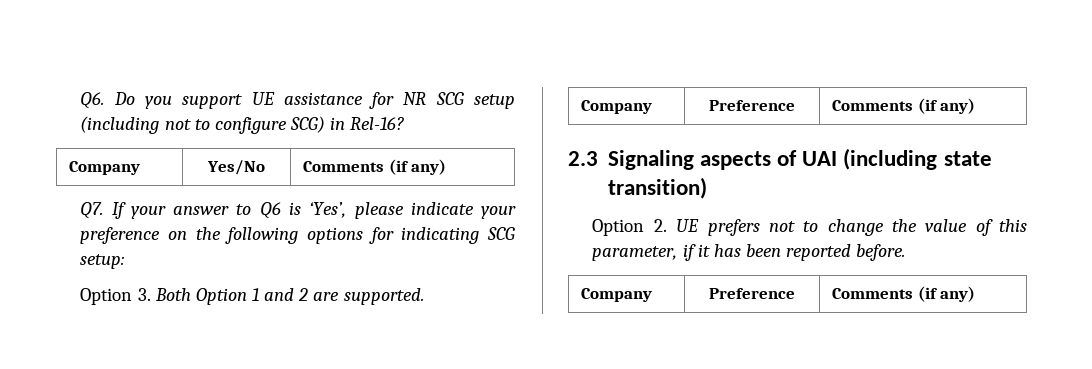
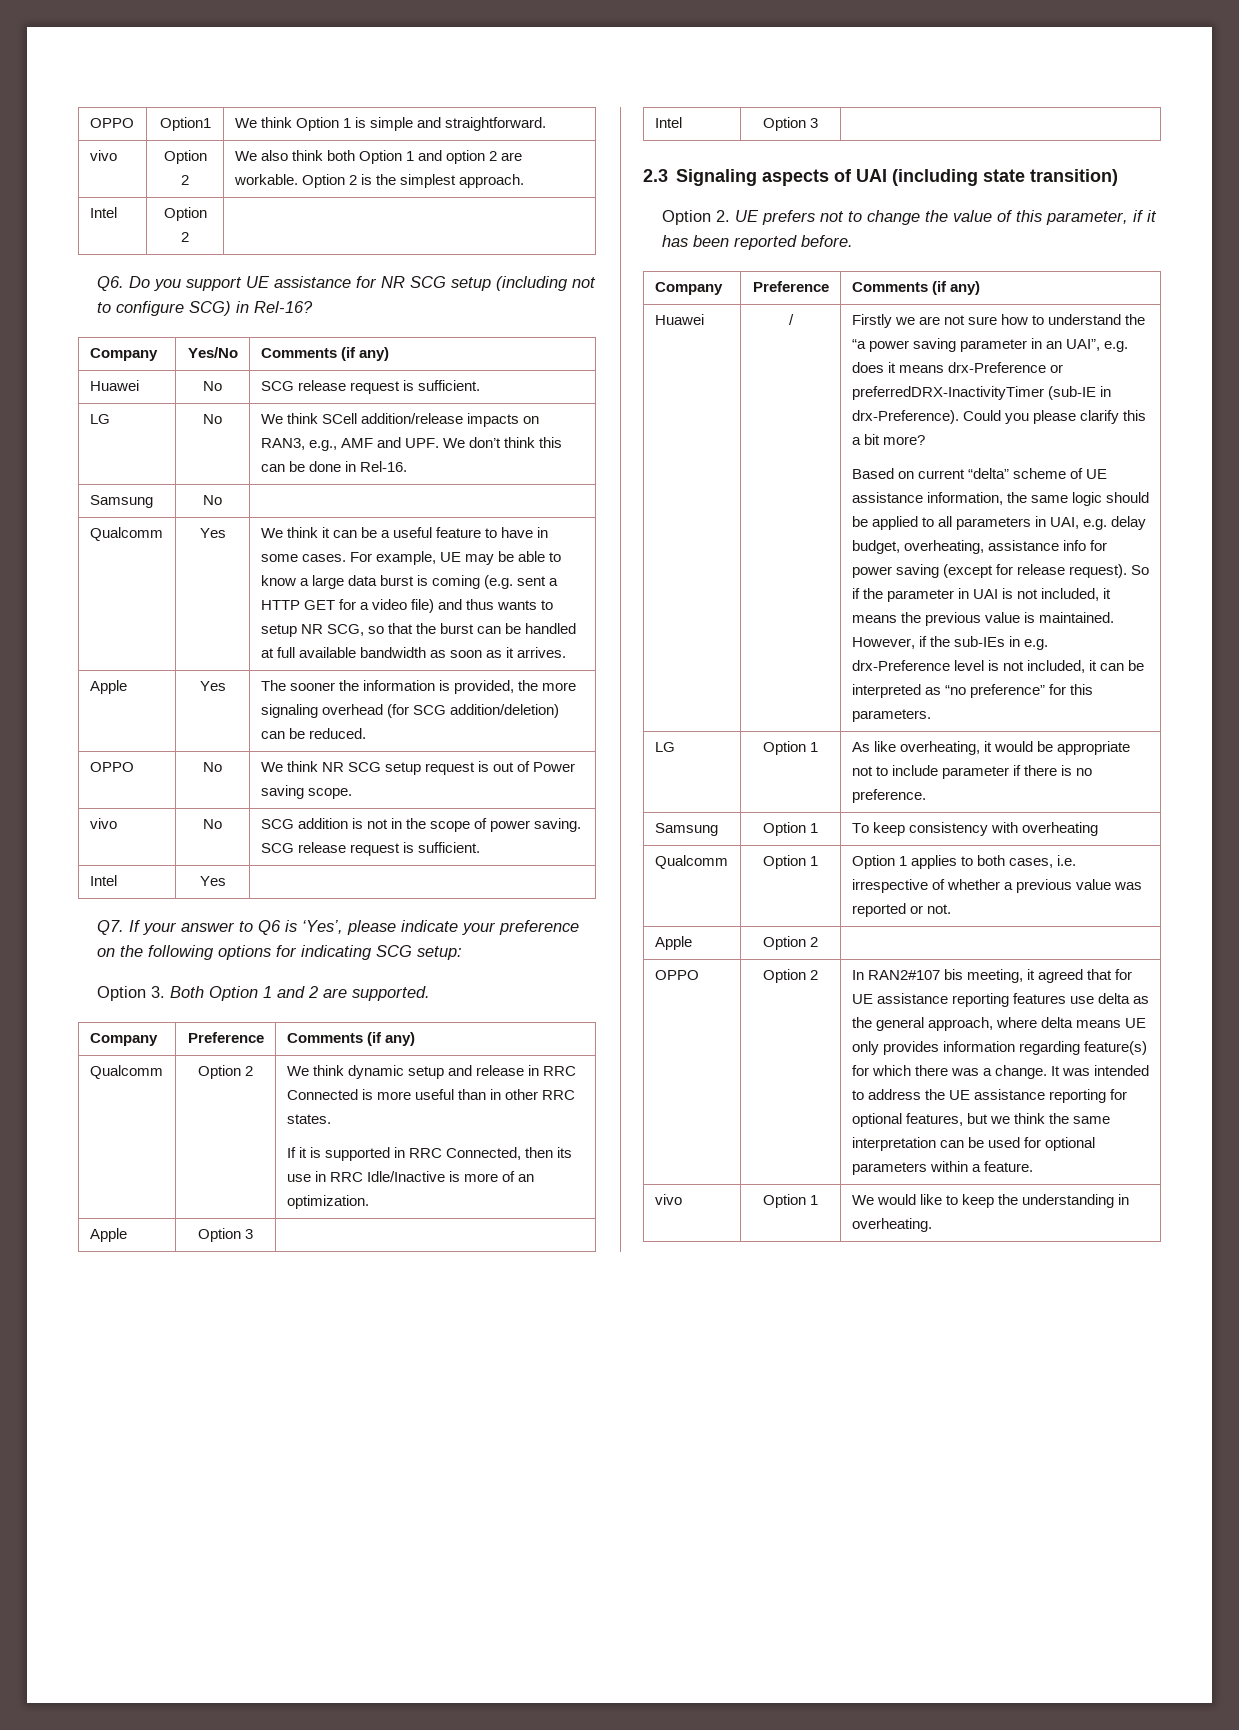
+ OPPO | Option1 | We think Option 1 is simple and straightforward.
+ vivo | Option 2 | We also think both Option 1 and option 2 are workable. Option 2 is the simplest approach.
+ Intel | Option 2 |
+ Huawei | No | SCG release request is sufficient.
+ LG | No | We think SCell addition/release impacts on RAN3, e.g., AMF and UPF. We don’t think this can be done in Rel-16.
+ Samsung | No |
+ Qualcomm | Yes | We think it can be a useful feature to have in some cases. For example, UE may be able to know a large data burst is coming (e.g. sent a HTTP GET for a video file) and thus wants to setup NR SCG, so that the burst can be handled at full available bandwidth as soon as it arrives.
+ Apple | Yes | The sooner the information is provided, the more signaling overhead (for SCG addition/deletion) can be reduced.
+ OPPO | No | We think NR SCG setup request is out of Power saving scope.
+ vivo | No | SCG addition is not in the scope of power saving. SCG release request is sufficient.
+ Intel | Yes |
+ Qualcomm | Option 2 | We think dynamic setup and release in RRC Connected is more useful than in other RRC states.
+ If it is supported in RRC Connected, then its use in RRC Idle/Inactive is more of an optimization.
+ Apple | Option 3 |
+ Intel | Option 3 |
+ Huawei | / | Firstly we are not sure how to understand the “a power saving parameter in an UAI”, e.g. does it means drx-Preference or preferredDRX-InactivityTimer (sub-IE in drx-Preference). Could you please clarify this a bit more?
+ Based on current “delta” scheme of UE assistance information, the same logic should be applied to all parameters in UAI, e.g. delay budget, overheating, assistance info for power saving (except for release request). So if the parameter in UAI is not included, it means the previous value is maintained. However, if the sub-IEs in e.g. drx-Preference level is not included, it can be interpreted as “no preference” for this parameters.
+ LG | Option 1 | As like overheating, it would be appropriate not to include parameter if there is no preference.
+ Samsung | Option 1 | To keep consistency with overheating
+ Qualcomm | Option 1 | Option 1 applies to both cases, i.e. irrespective of whether a previous value was reported or not.
+ Apple | Option 2 |
+ OPPO | Option 2 | In RAN2#107 bis meeting, it agreed that for UE assistance reporting features use delta as the general approach, where delta means UE only provides information regarding feature(s) for which there was a change. It was intended to address the UE assistance reporting for optional features, but we think the same interpretation can be used for optional parameters within a feature.
+ vivo | Option 1 | We would like to keep the understanding in overheating.

